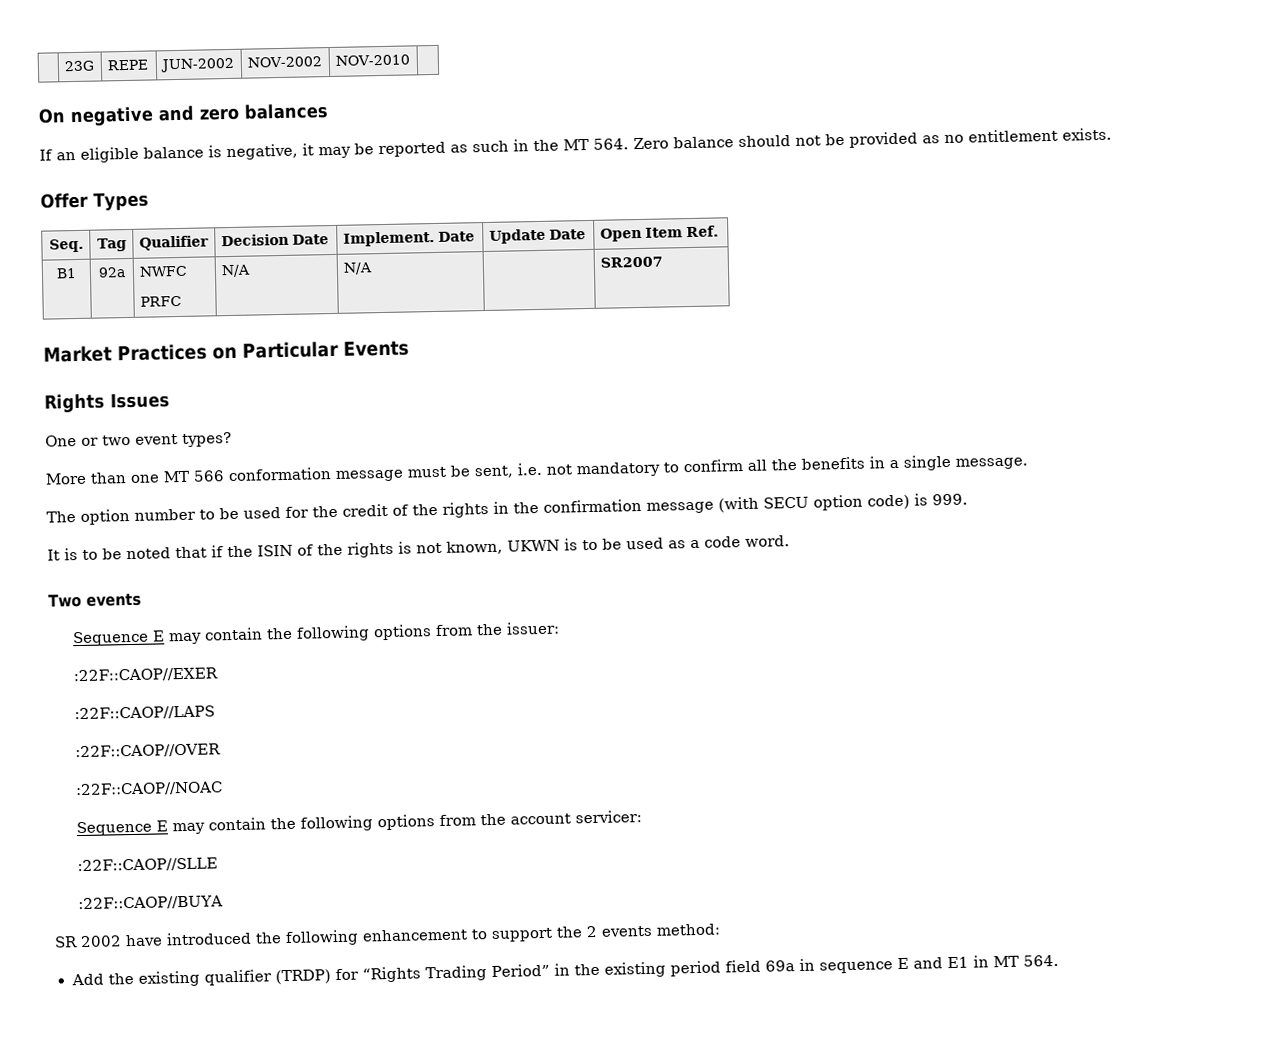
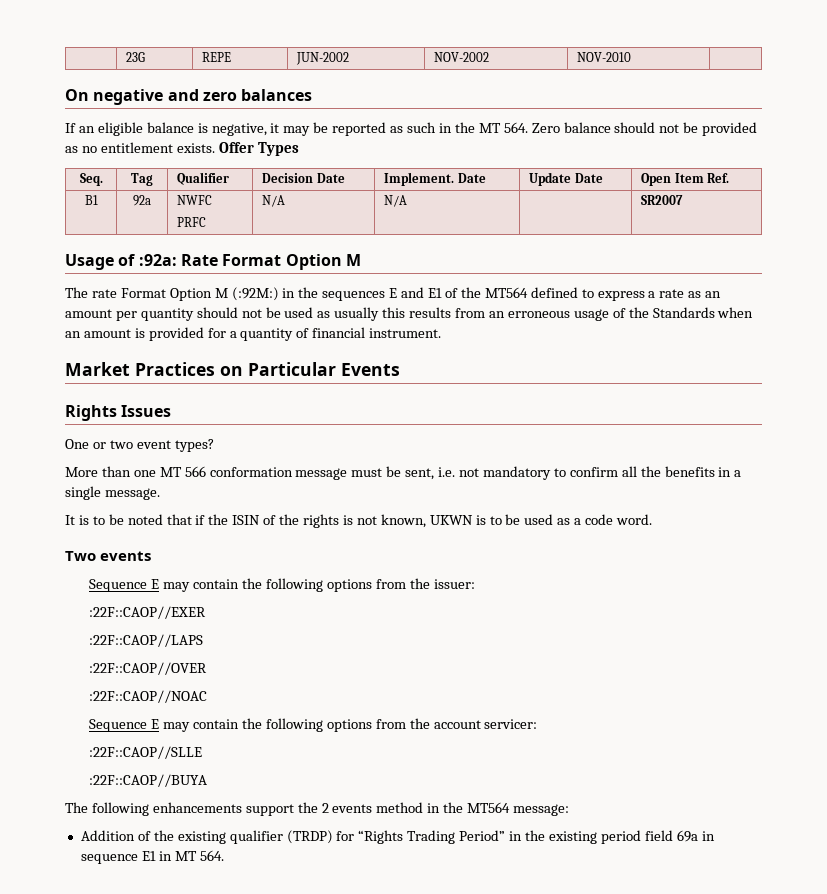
- If an eligible balance is negative, it may be reported as such in the MT 564. Zero balance should not be provided as no entitlement exists.
- Offer Types
+ If an eligible balance is negative, it may be reported as such in the MT 564. Zero balance should not be provided as no entitlement exists. Offer Types
+ Usage of :92a: Rate Format Option M
+ The rate Format Option M (:92M:) in the sequences E and E1 of the MT564 defined to express a rate as an amount per quantity should not be used as usually this results from an erroneous usage of the Standards when an amount is provided for a quantity of financial instrument.
- The option number to be used for the credit of the rights in the confirmation message (with SECU option code) is 999.
- SR 2002 have introduced the following enhancement to support the 2 events method:
- Add the existing qualifier (TRDP) for “Rights Trading Period” in the existing period field 69a in sequence E and E1 in MT 564.
+ The following enhancements support the 2 events method in the MT564 message:
+ Addition of the existing qualifier (TRDP) for “Rights Trading Period” in the existing period field 69a in sequence E1 in MT 564.

